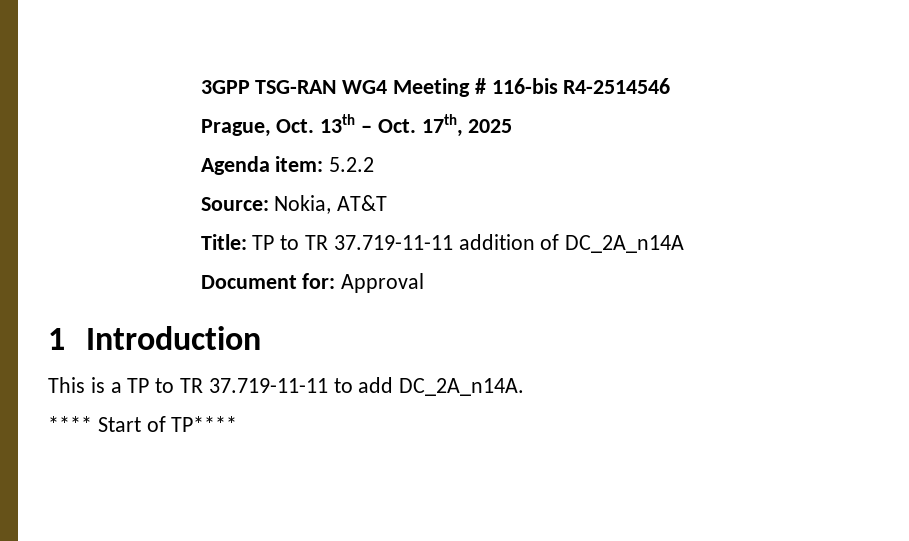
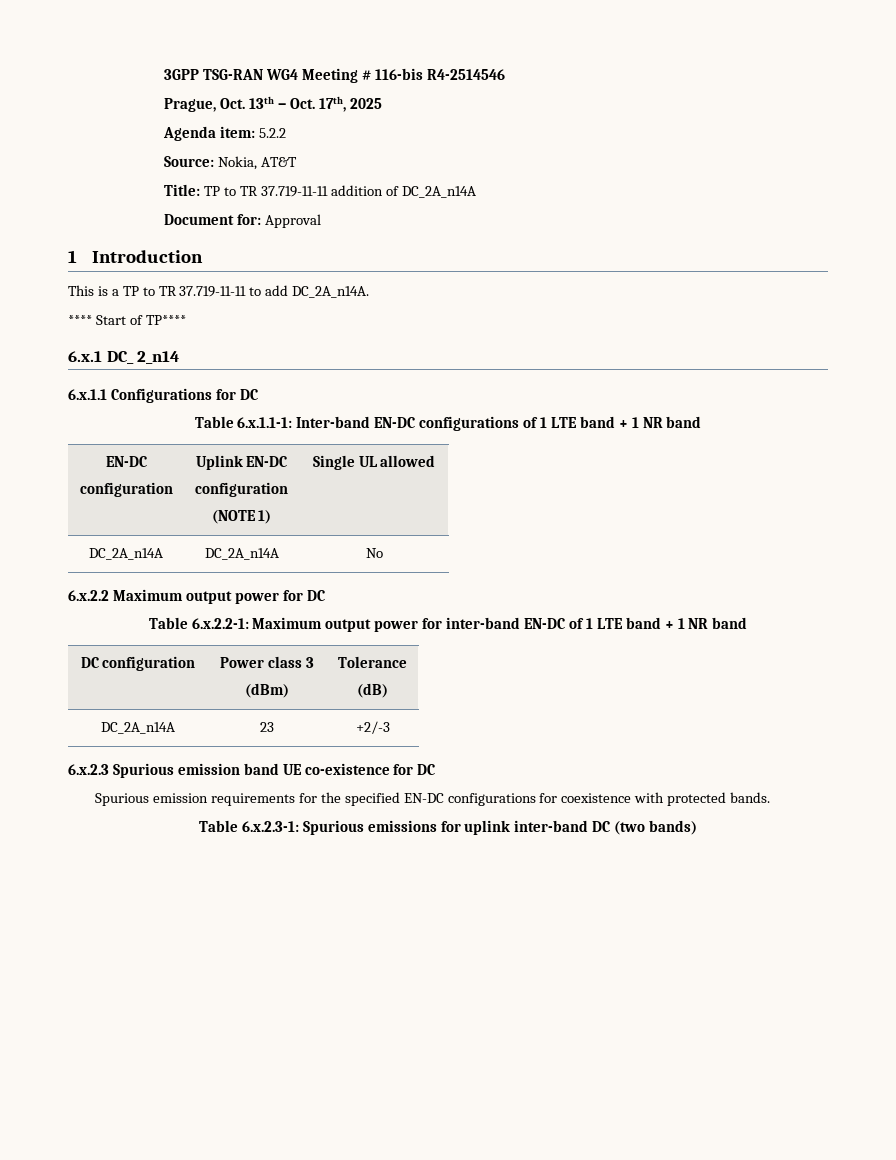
+ 6.x.1 DC_ 2_n14
+ 6.x.1.1 Configurations for DC
+ Table 6.x.1.1-1: Inter-band EN-DC configurations of 1 LTE band + 1 NR band
+ EN-DC
+ configuration | Uplink EN-DC
+ configuration
+ (NOTE 1) | Single UL allowed
+ DC_2A_n14A | DC_2A_n14A | No
+ 6.x.2.2 Maximum output power for DC
+ Table 6.x.2.2-1: Maximum output power for inter-band EN-DC of 1 LTE band + 1 NR band
+ DC configuration | Power class 3
+ (dBm) | Tolerance
+ (dB)
+ DC_2A_n14A | 23 | +2/-3
+ 6.x.2.3 Spurious emission band UE co-existence for DC
+ Spurious emission requirements for the specified EN-DC configurations for coexistence with protected bands.
+ Table 6.x.2.3-1: Spurious emissions for uplink inter-band DC (two bands)

